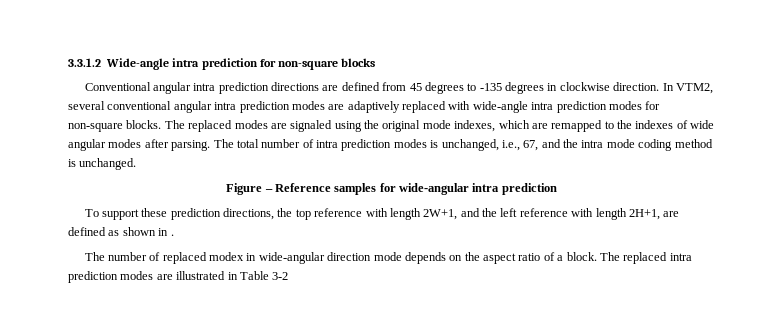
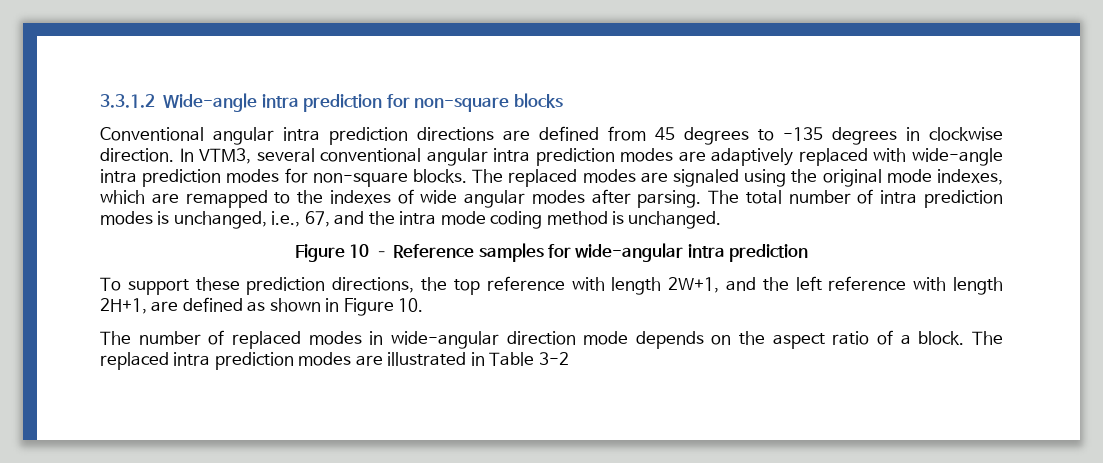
- In VTM2, several conventional angular intra prediction modes are adaptively replaced with wide-angle intra prediction modes for non-square blocks.
+ In VTM3, several conventional angular intra prediction modes are adaptively replaced with wide-angle intra prediction modes for non-square blocks.
- Figure – Reference samples for wide-angular intra prediction
+ Figure 10 – Reference samples for wide-angular intra prediction
- To support these prediction directions, the top reference with length 2W+1, and the left reference with length 2H+1, are defined as shown in .
+ To support these prediction directions, the top reference with length 2W+1, and the left reference with length 2H+1, are defined as shown in Figure 10.
- The number of replaced modex in wide-angular direction mode depends on the aspect ratio of a block.
+ The number of replaced modes in wide-angular direction mode depends on the aspect ratio of a block.

